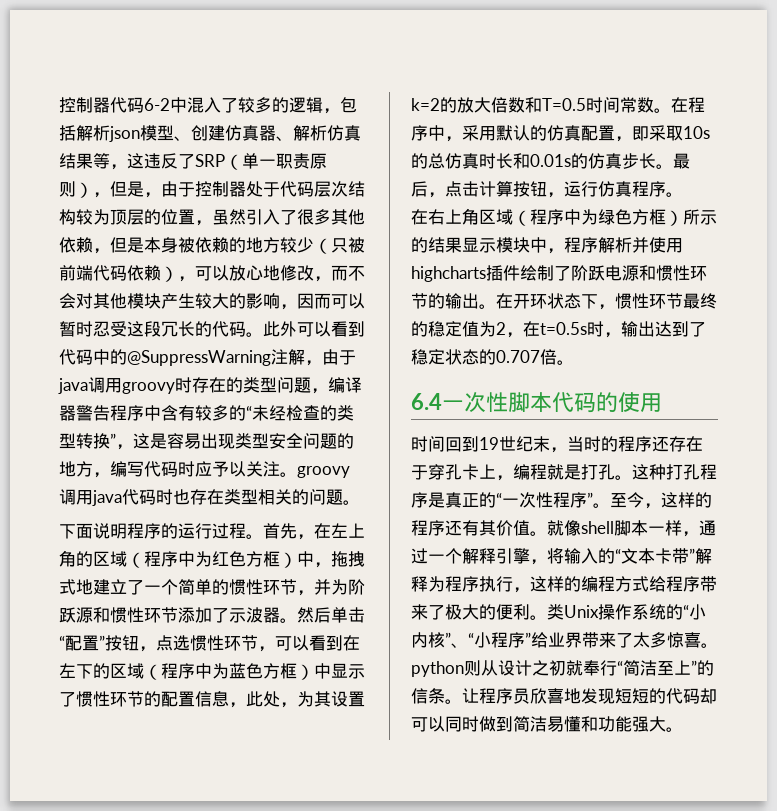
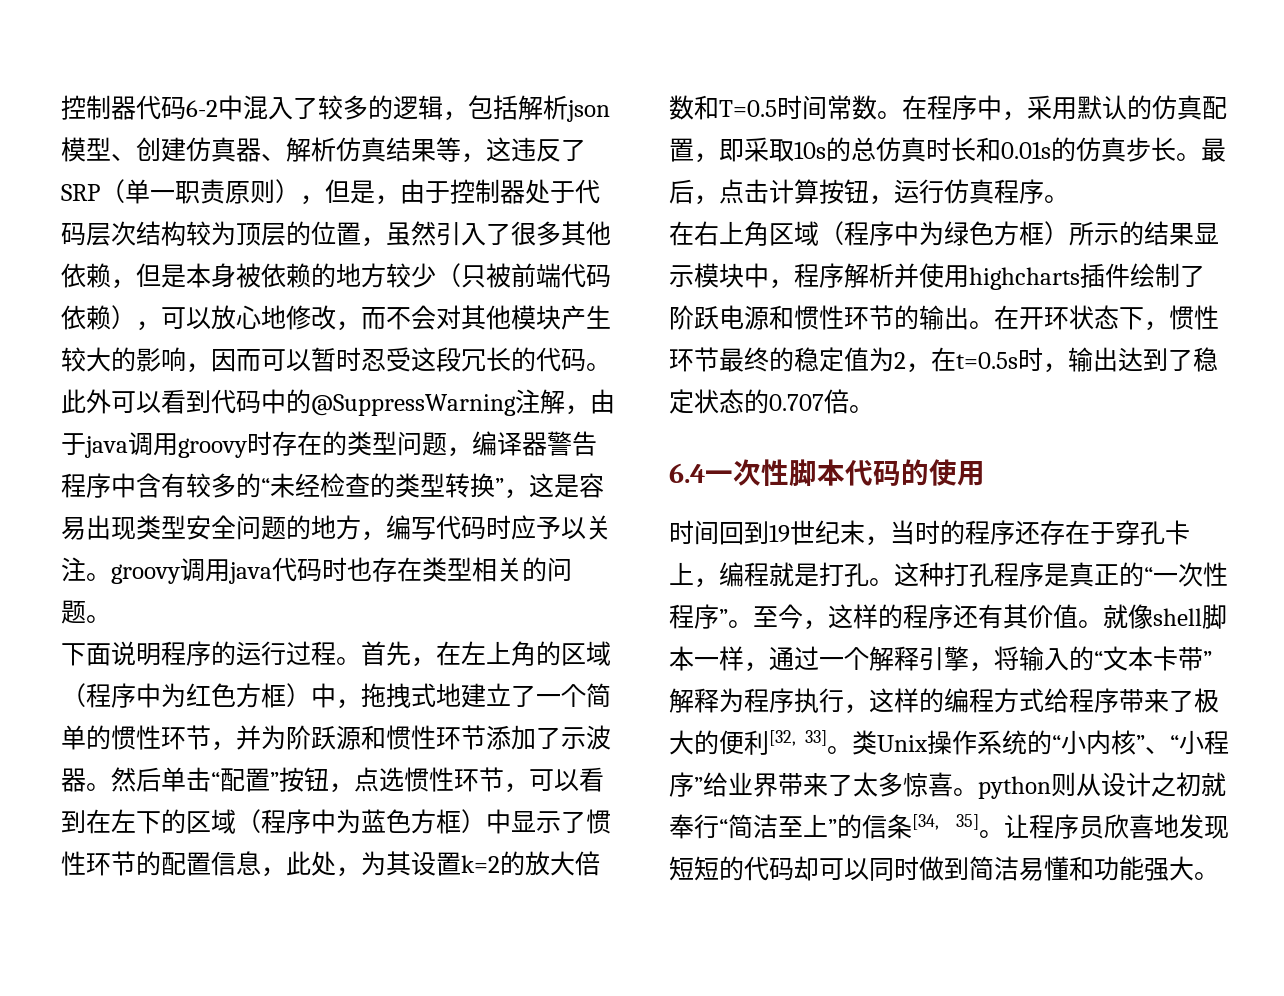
- 就像shell脚本一样，通过一个解释引擎，将输入的“文本卡带”解释为程序执行，这样的编程方式给程序带来了极大的便利。
+ 就像shell脚本一样，通过一个解释引擎，将输入的“文本卡带”解释为程序执行，这样的编程方式给程序带来了极大的便利[32, 33]。
- 类Unix操作系统的“小内核”、“小程序”给业界带来了太多惊喜。python则从设计之初就奉行“简洁至上”的信条。
+ 类Unix操作系统的“小内核”、“小程序”给业界带来了太多惊喜。python则从设计之初就奉行“简洁至上”的信条[34, 35]。

